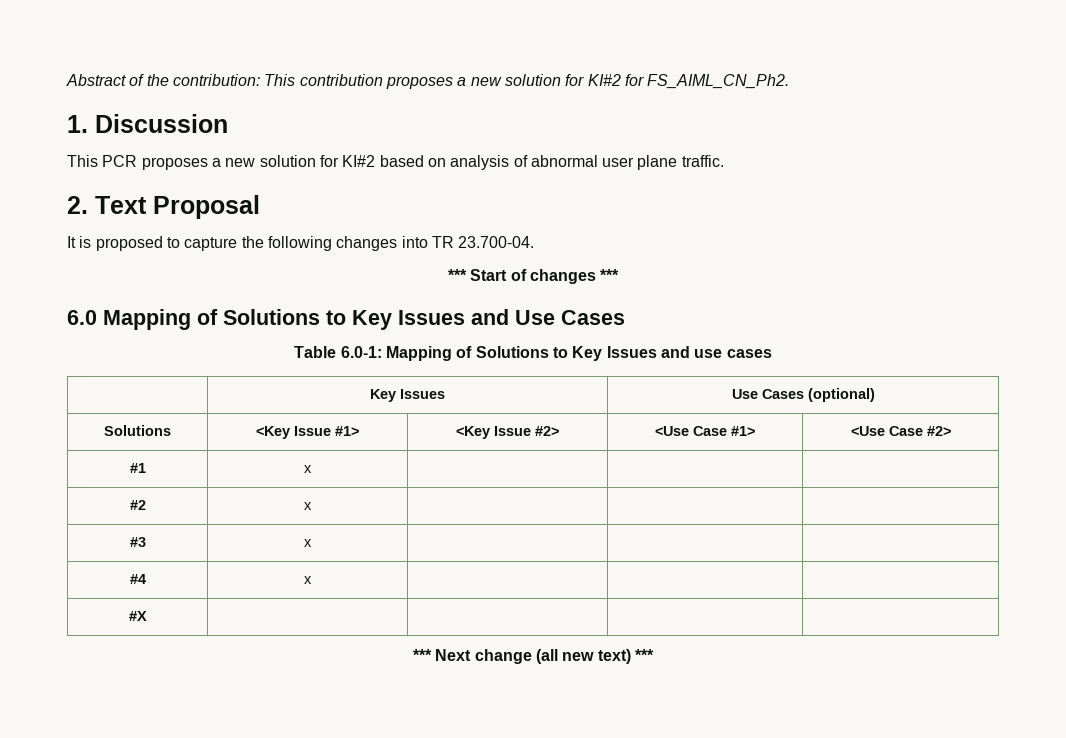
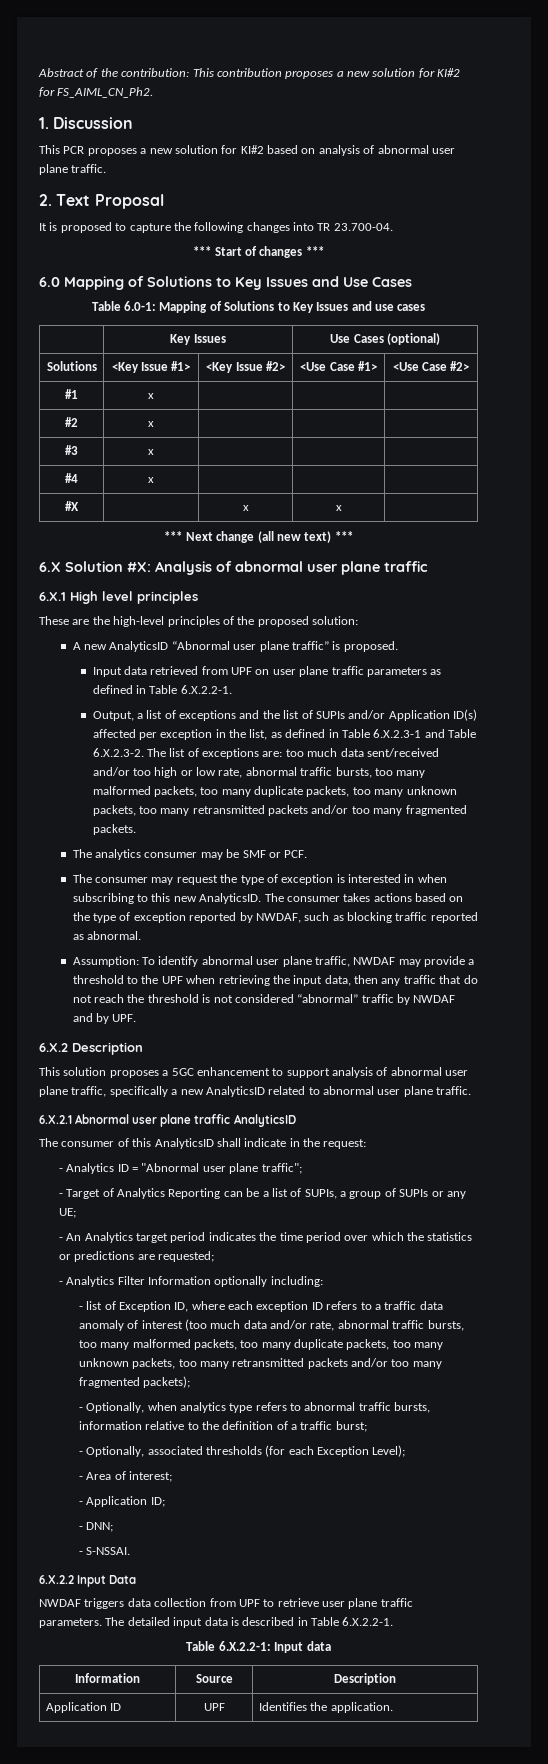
- #X | | | |
+ #X | | x | x |
+ 6.X Solution #X: Analysis of abnormal user plane traffic
+ 6.X.1 High level principles
+ These are the high-level principles of the proposed solution:
+ A new AnalyticsID “Abnormal user plane traffic” is proposed.
+ Input data retrieved from UPF on user plane traffic parameters as defined in Table 6.X.2.2-1.
+ Output, a list of exceptions and the list of SUPIs and/or Application ID(s) affected per exception in the list, as defined in Table 6.X.2.3-1 and Table 6.X.2.3-2. The list of exceptions are: too much data sent/received and/or too high or low rate, abnormal traffic bursts, too many malformed packets, too many duplicate packets, too many unknown packets, too many retransmitted packets and/or too many fragmented packets.
+ The analytics consumer may be SMF or PCF.
+ The consumer may request the type of exception is interested in when subscribing to this new AnalyticsID. The consumer takes actions based on the type of exception reported by NWDAF, such as blocking traffic reported as abnormal.
+ Assumption: To identify abnormal user plane traffic, NWDAF may provide a threshold to the UPF when retrieving the input data, then any traffic that do not reach the threshold is not considered “abnormal” traffic by NWDAF and by UPF.
+ 6.X.2 Description
+ This solution proposes a 5GC enhancement to support analysis of abnormal user plane traffic, specifically a new AnalyticsID related to abnormal user plane traffic.
+ 6.X.2.1 Abnormal user plane traffic AnalyticsID
+ The consumer of this AnalyticsID shall indicate in the request:
+ - Analytics ID = "Abnormal user plane traffic";
+ - Target of Analytics Reporting can be a list of SUPIs, a group of SUPIs or any UE;
+ - An Analytics target period indicates the time period over which the statistics or predictions are requested;
+ - Analytics Filter Information optionally including:
+ - list of Exception ID, where each exception ID refers to a traffic data anomaly of interest (too much data and/or rate, abnormal traffic bursts, too many malformed packets, too many duplicate packets, too many unknown packets, too many retransmitted packets and/or too many fragmented packets);
+ - Optionally, when analytics type refers to abnormal traffic bursts, information relative to the definition of a traffic burst;
+ - Optionally, associated thresholds (for each Exception Level);
+ - Area of interest;
+ - Application ID;
+ - DNN;
+ - S-NSSAI.
+ 6.X.2.2 Input Data
+ NWDAF triggers data collection from UPF to retrieve user plane traffic parameters. The detailed input data is described in Table 6.X.2.2-1.
+ Table 6.X.2.2-1: Input data
+ Information | Source | Description
+ Application ID | UPF | Identifies the application.

